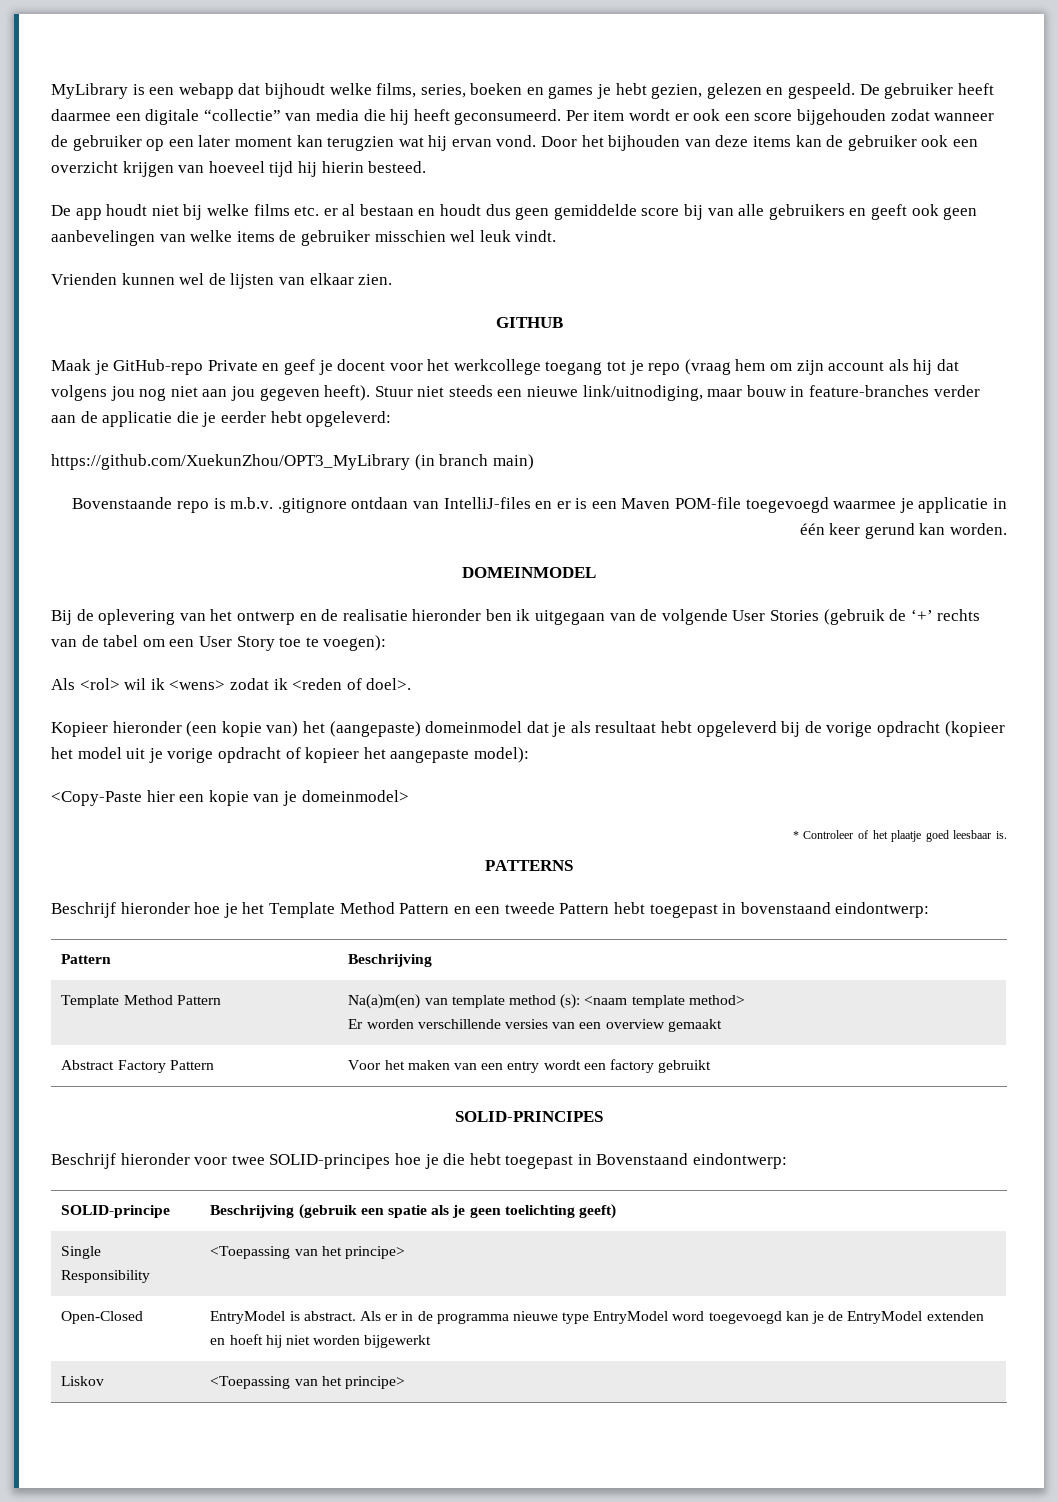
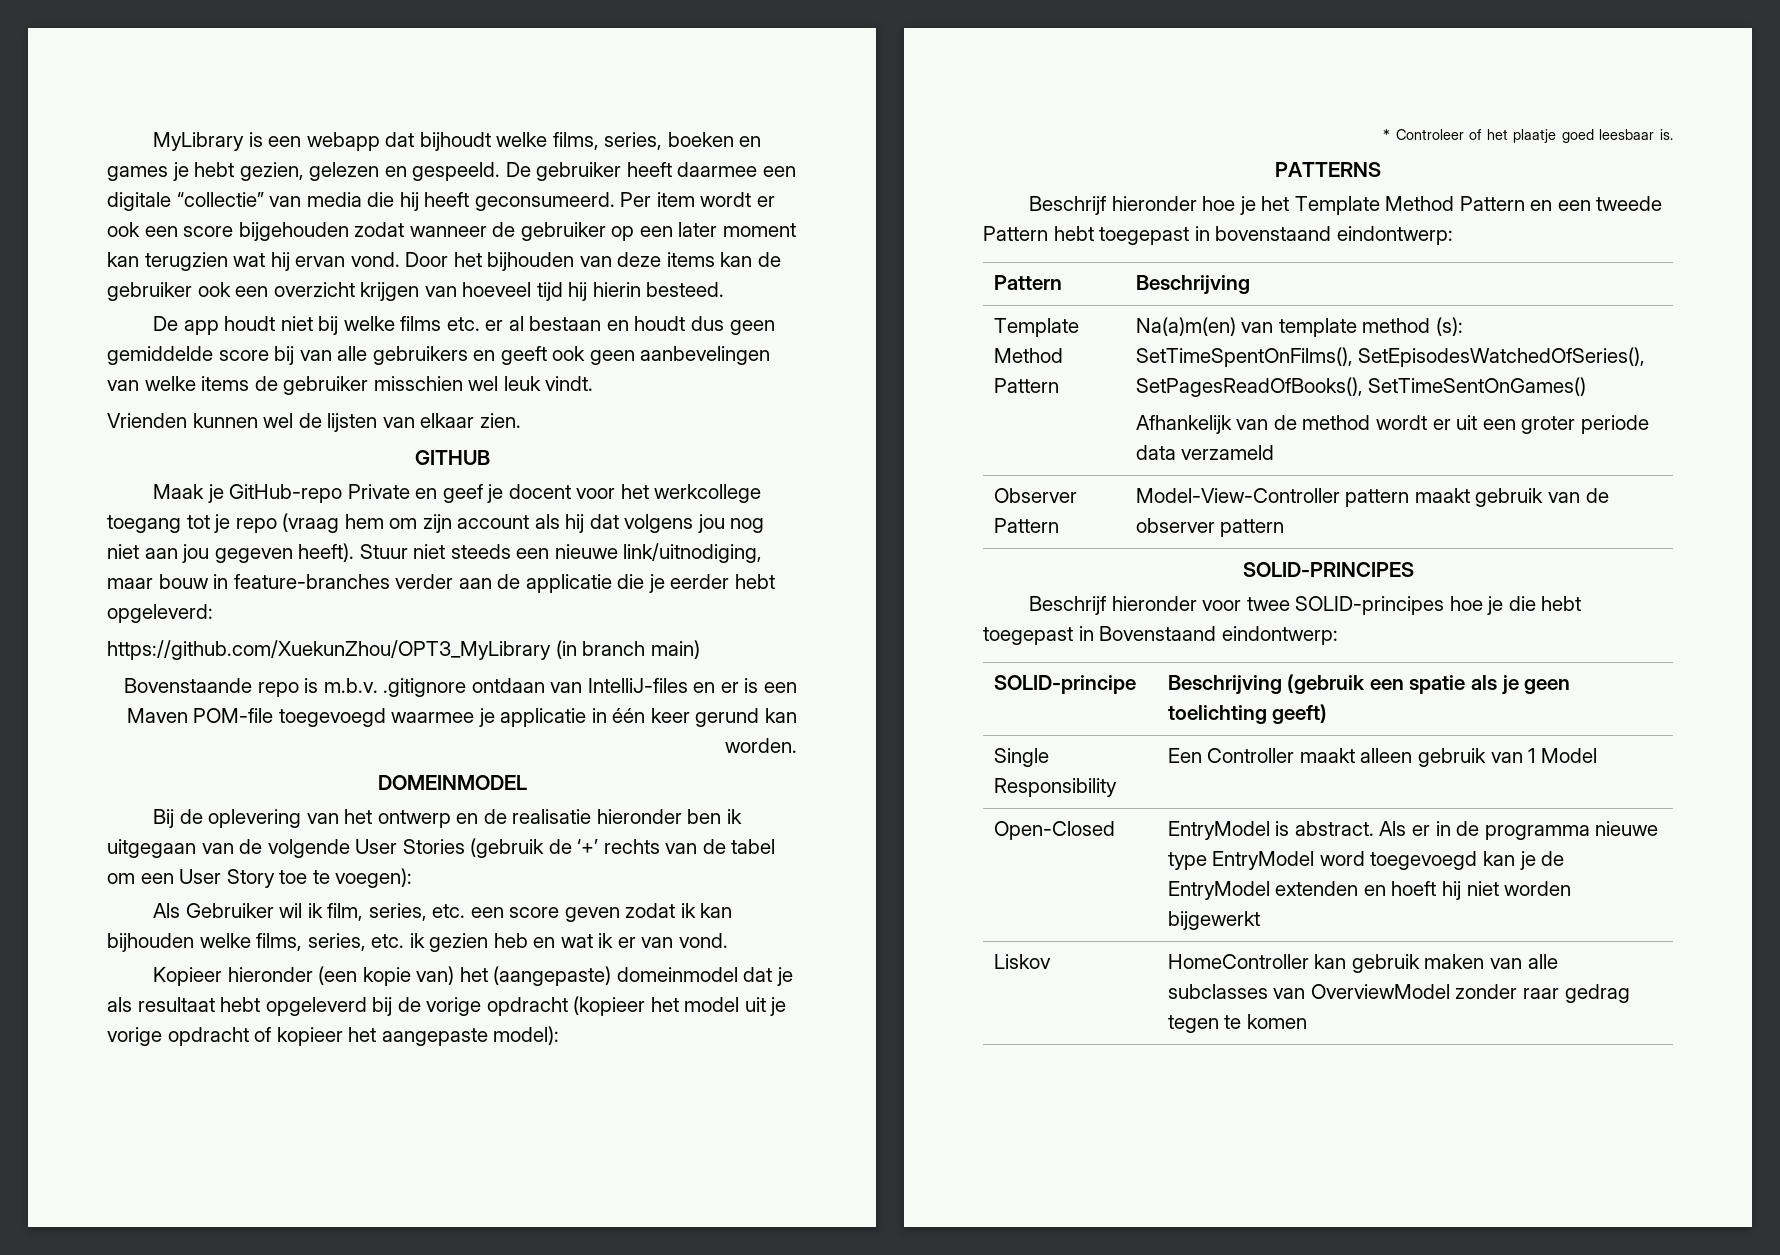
- Als <rol> wil ik <wens> zodat ik <reden of doel>.
+ Als Gebruiker wil ik film, series, etc. een score geven zodat ik kan bijhouden welke films, series, etc. ik gezien heb en wat ik er van vond.
- <Copy-Paste hier een kopie van je domeinmodel>
- Template Method Pattern | Na(a)m(en) van template method (s): <naam template method>
- Er worden verschillende versies van een overview gemaakt
- Abstract Factory Pattern | Voor het maken van een entry wordt een factory gebruikt
+ Template Method Pattern | Na(a)m(en) van template method (s): SetTimeSpentOnFilms(), SetEpisodesWatchedOfSeries(), SetPagesReadOfBooks(), SetTimeSentOnGames()
+ Afhankelijk van de method wordt er uit een groter periode data verzameld
+ Observer Pattern | Model-View-Controller pattern maakt gebruik van de observer pattern
- Single Responsibility | <Toepassing van het principe>
+ Single Responsibility | Een Controller maakt alleen gebruik van 1 Model
- Liskov | <Toepassing van het principe>
+ Liskov | HomeController kan gebruik maken van alle subclasses van OverviewModel zonder raar gedrag tegen te komen

